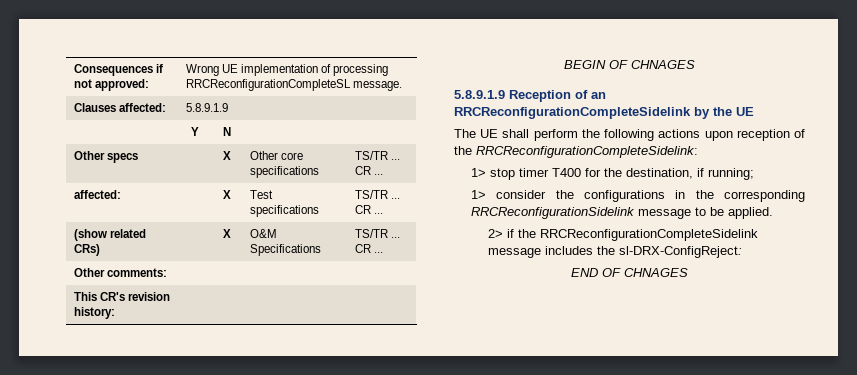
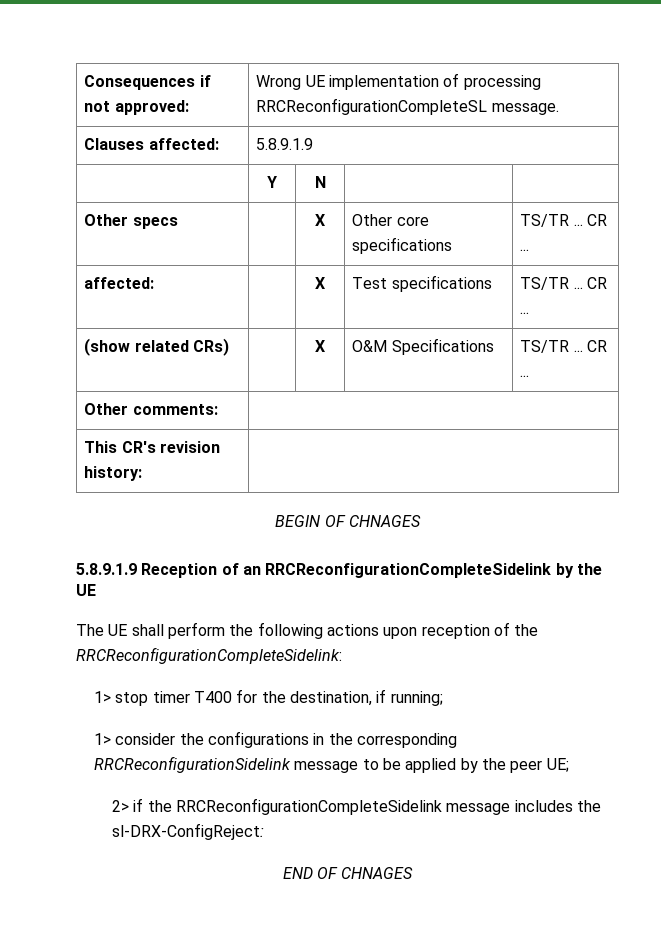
- 1> consider the configurations in the corresponding RRCReconfigurationSidelink message to be applied.
+ 1> consider the configurations in the corresponding RRCReconfigurationSidelink message to be applied by the peer UE;

